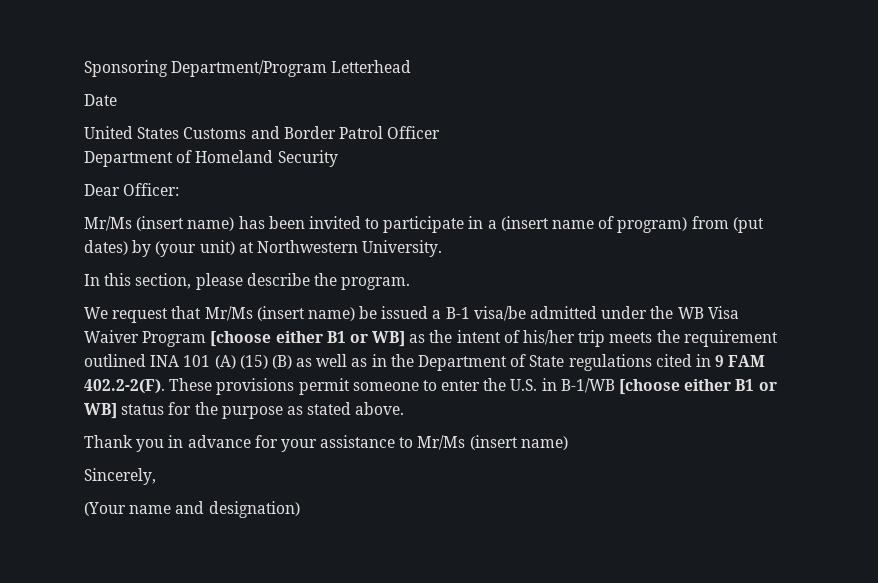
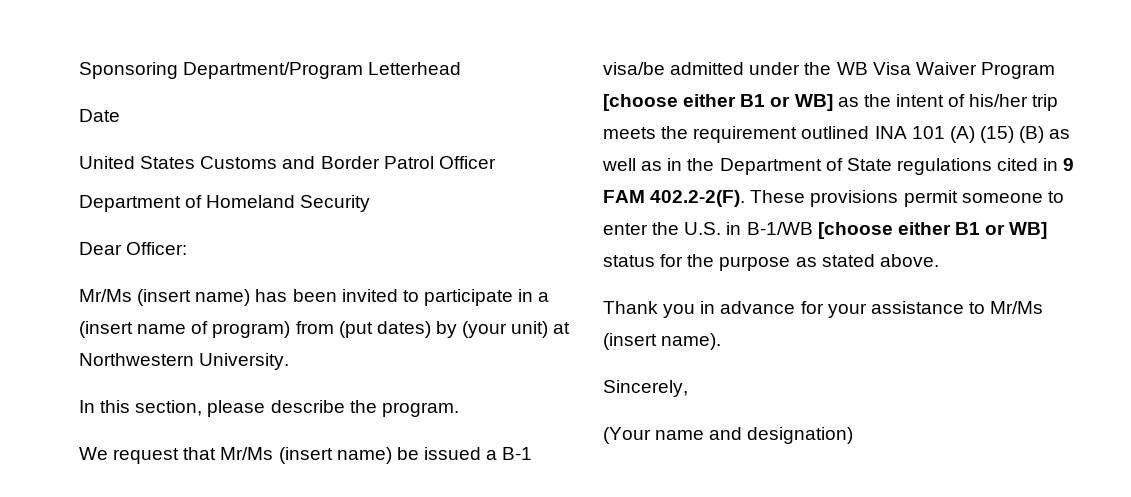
- Thank you in advance for your assistance to Mr/Ms (insert name)
+ Thank you in advance for your assistance to Mr/Ms (insert name).

